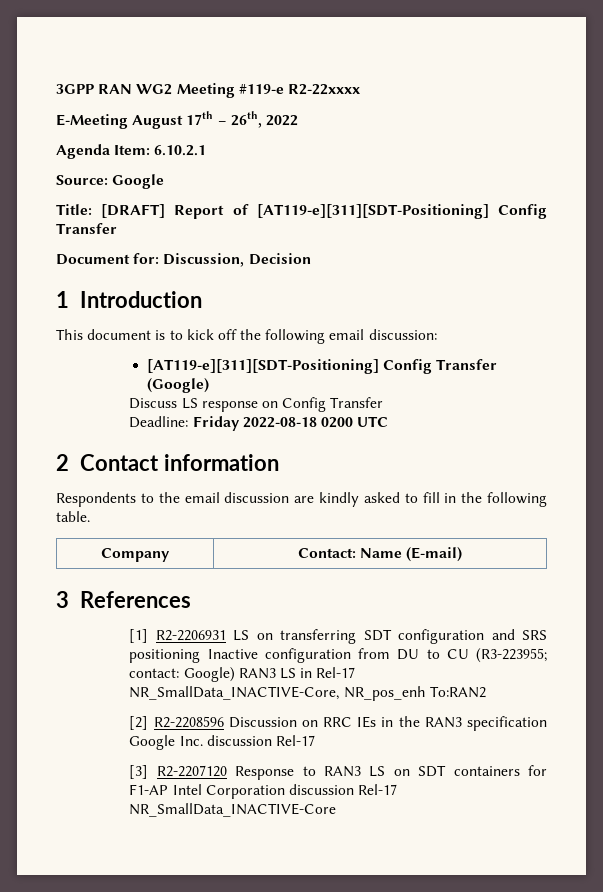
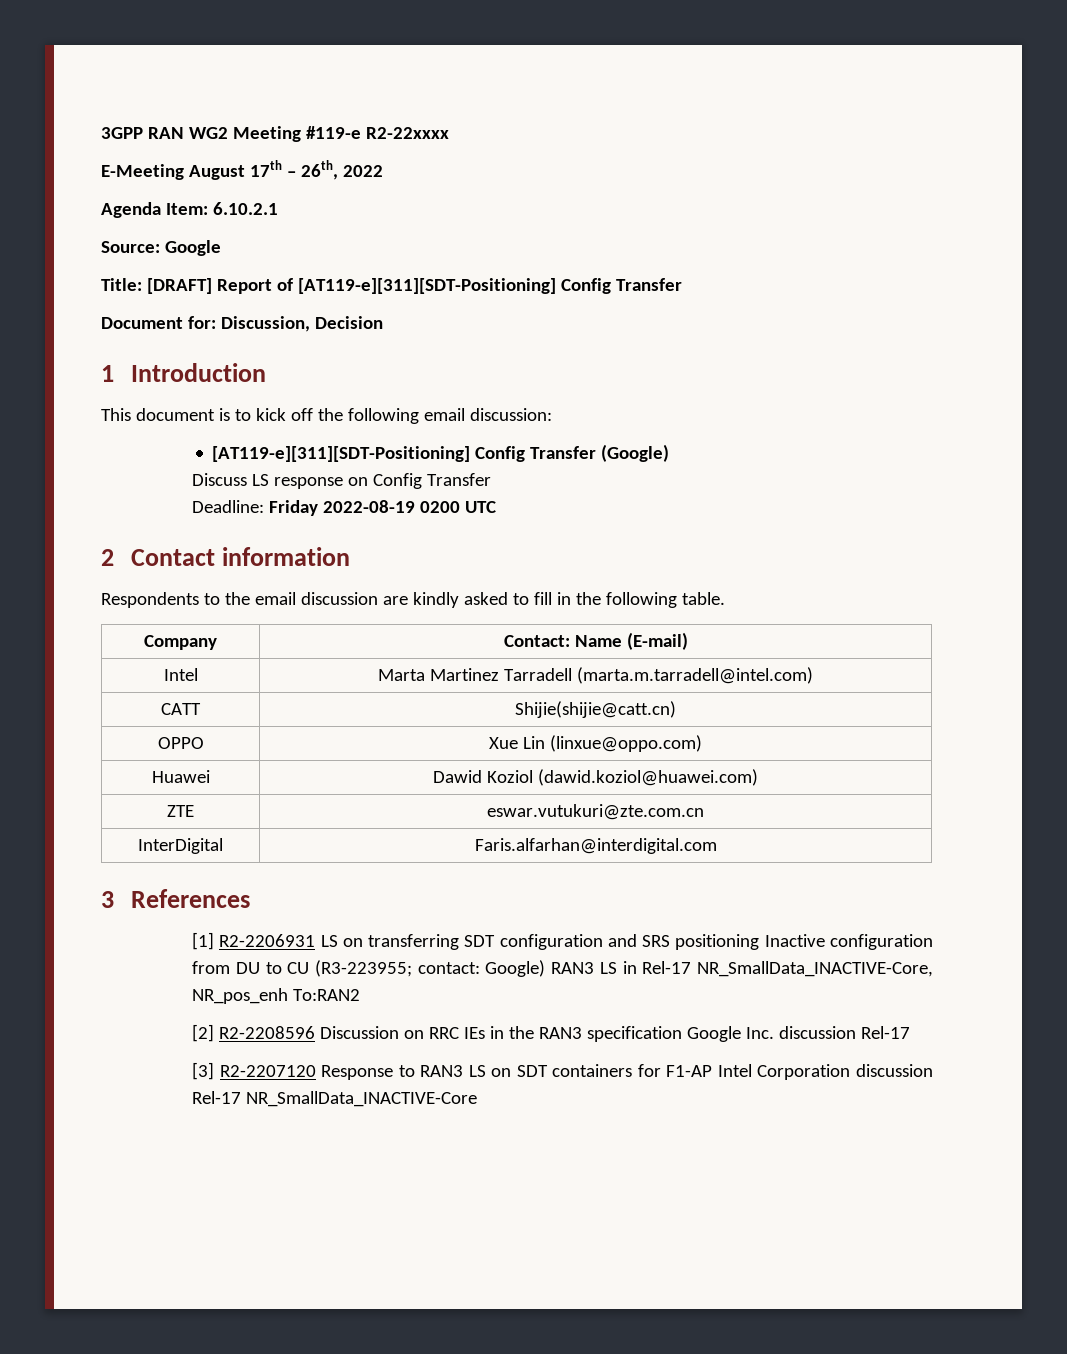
- Deadline: Friday 2022-08-18 0200 UTC
+ Deadline: Friday 2022-08-19 0200 UTC
+ Intel | Marta Martinez Tarradell (marta.m.tarradell@intel.com)
+ CATT | Shijie(shijie@catt.cn)
+ OPPO | Xue Lin (linxue@oppo.com)
+ Huawei | Dawid Koziol (dawid.koziol@huawei.com)
+ ZTE | eswar.vutukuri@zte.com.cn
+ InterDigital | Faris.alfarhan@interdigital.com

